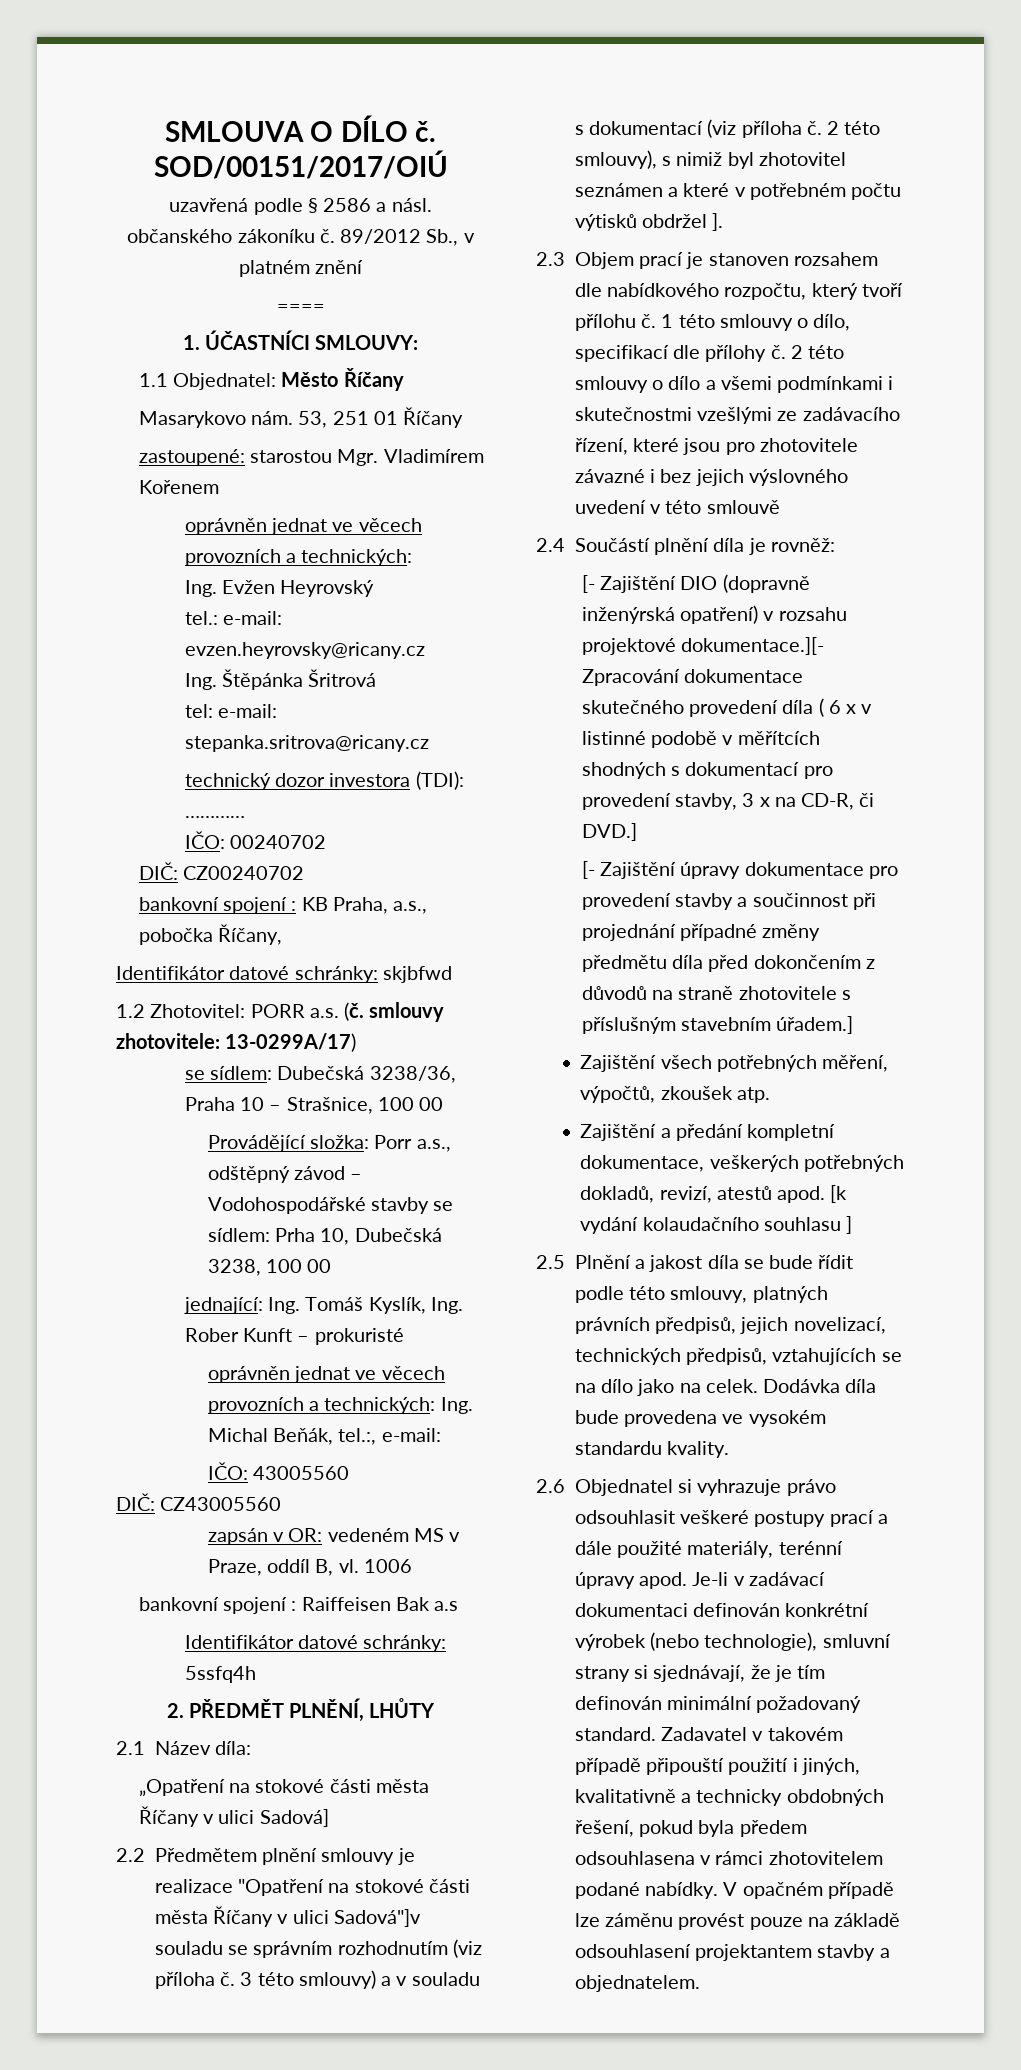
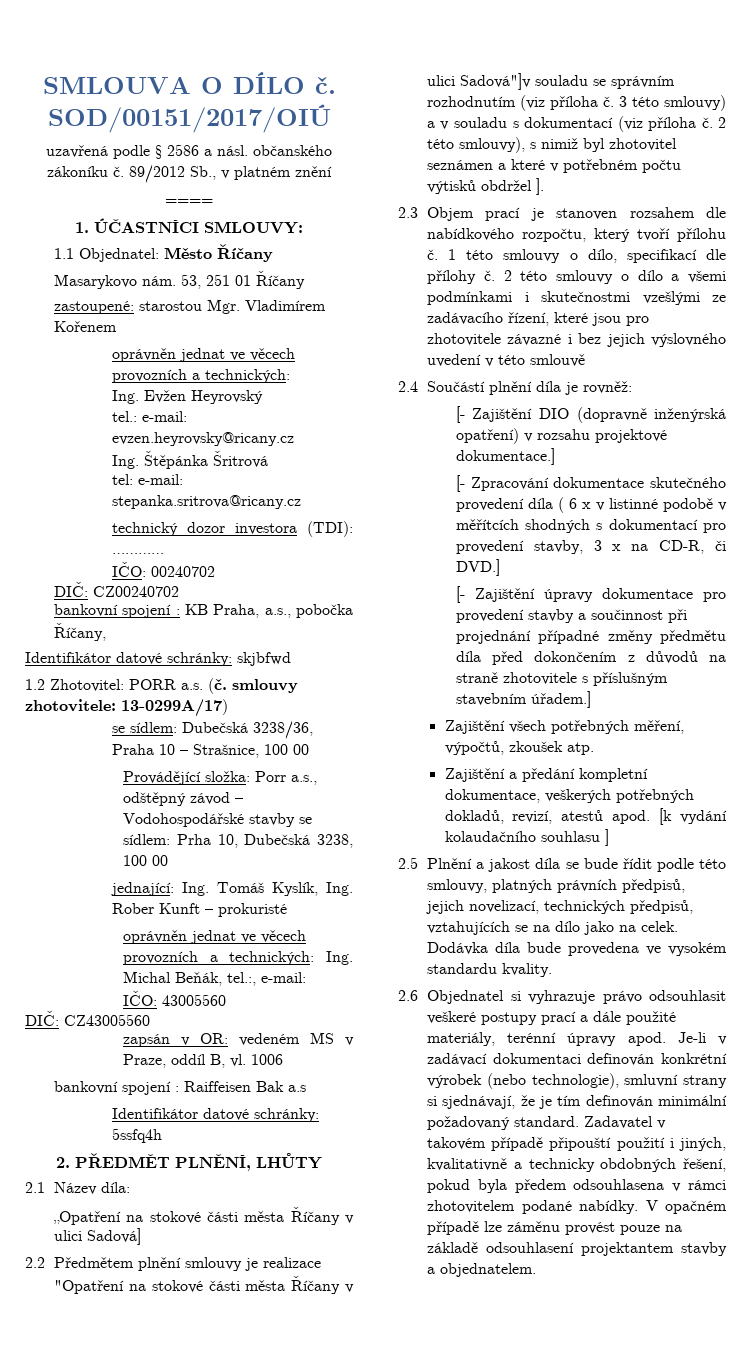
- [- Zajištění DIO (dopravně inženýrská opatření) v rozsahu projektové dokumentace.][- Zpracování dokumentace skutečného provedení díla ( 6 x v listinné podobě v měřítcích shodných s dokumentací pro provedení stavby, 3 x na CD-R, či DVD.]
+ [- Zajištění DIO (dopravně inženýrská opatření) v rozsahu projektové dokumentace.]
+ [- Zpracování dokumentace skutečného provedení díla ( 6 x v listinné podobě v měřítcích shodných s dokumentací pro provedení stavby, 3 x na CD-R, či DVD.]

